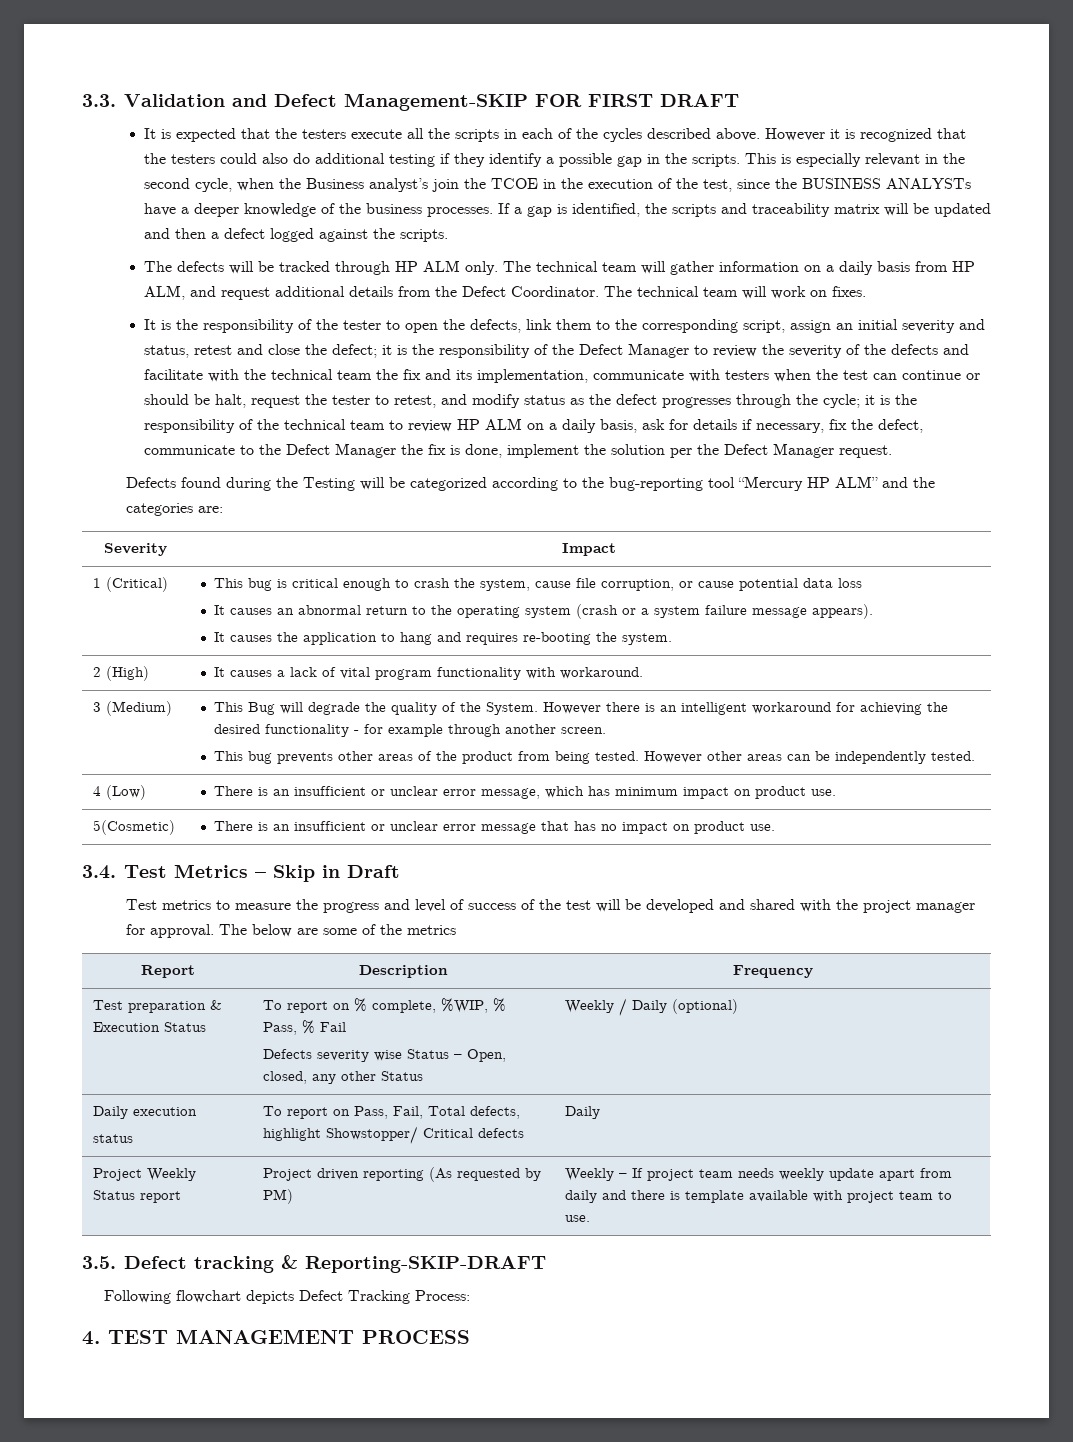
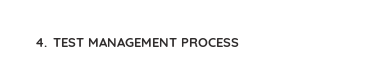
- 3.3. Validation and Defect Management-SKIP FOR FIRST DRAFT
- It is expected that the testers execute all the scripts in each of the cycles described above. However it is recognized that the testers could also do additional testing if they identify a possible gap in the scripts. This is especially relevant in the second cycle, when the Business analyst’s join the TCOE in the execution of the test, since the BUSINESS ANALYSTs have a deeper knowledge of the business processes. If a gap is identified, the scripts and traceability matrix will be updated and then a defect logged against the scripts.
- The defects will be tracked through HP ALM only. The technical team will gather information on a daily basis from HP ALM, and request additional details from the Defect Coordinator. The technical team will work on fixes.
- It is the responsibility of the tester to open the defects, link them to the corresponding script, assign an initial severity and status, retest and close the defect; it is the responsibility of the Defect Manager to review the severity of the defects and facilitate with the technical team the fix and its implementation, communicate with testers when the test can continue or should be halt, request the tester to retest, and modify status as the defect progresses through the cycle; it is the responsibility of the technical team to review HP ALM on a daily basis, ask for details if necessary, fix the defect, communicate to the Defect Manager the fix is done, implement the solution per the Defect Manager request.
- Defects found during the Testing will be categorized according to the bug-reporting tool “Mercury HP ALM” and the categories are:
- Severity | Impact
- 1 (Critical) | This bug is critical enough to crash the system, cause file corruption, or cause potential data loss
- It causes an abnormal return to the operating system (crash or a system failure message appears).
- It causes the application to hang and requires re-booting the system.
- 2 (High) | It causes a lack of vital program functionality with workaround.
- 3 (Medium) | This Bug will degrade the quality of the System. However there is an intelligent workaround for achieving the desired functionality - for example through another screen.
- This bug prevents other areas of the product from being tested. However other areas can be independently tested.
- 4 (Low) | There is an insufficient or unclear error message, which has minimum impact on product use.
- 5(Cosmetic) | There is an insufficient or unclear error message that has no impact on product use.
- 3.4. Test Metrics – Skip in Draft
- Test metrics to measure the progress and level of success of the test will be developed and shared with the project manager for approval. The below are some of the metrics
- Report | Description | Frequency
- Test preparation & Execution Status | To report on % complete, %WIP, % Pass, % Fail
- Defects severity wise Status – Open, closed, any other Status | Weekly / Daily (optional)
- Daily execution
- status | To report on Pass, Fail, Total defects, highlight Showstopper/ Critical defects | Daily
- Project Weekly Status report | Project driven reporting (As requested by PM) | Weekly – If project team needs weekly update apart from daily and there is template available with project team to use.
- 3.5. Defect tracking & Reporting-SKIP-DRAFT
- Following flowchart depicts Defect Tracking Process:

